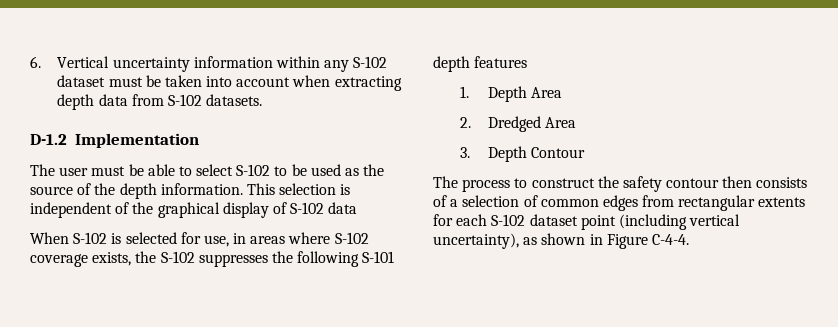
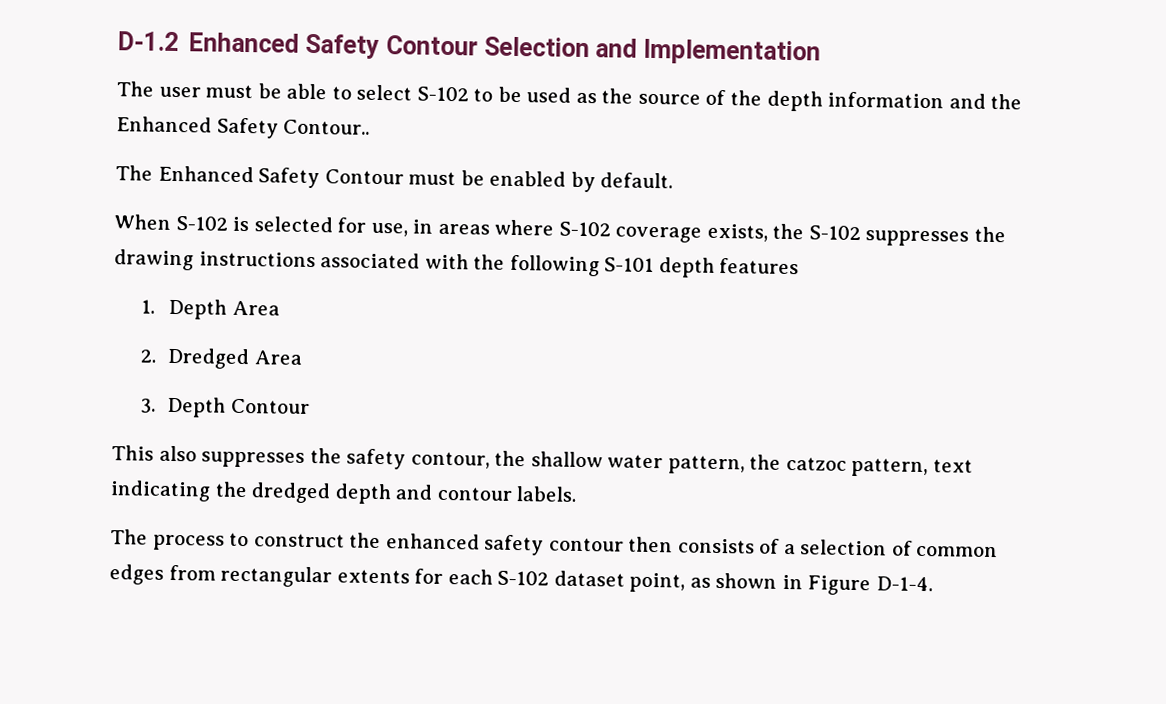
- 6. Vertical uncertainty information within any S-102 dataset must be taken into account when extracting depth data from S-102 datasets.
- D-1.2 Implementation
+ D-1.2 Enhanced Safety Contour Selection and Implementation
- The user must be able to select S-102 to be used as the source of the depth information. This selection is independent of the graphical display of S-102 data
+ The user must be able to select S-102 to be used as the source of the depth information and the Enhanced Safety Contour..
+ The Enhanced Safety Contour must be enabled by default.
- When S-102 is selected for use, in areas where S-102 coverage exists, the S-102 suppresses the following S-101 depth features
+ When S-102 is selected for use, in areas where S-102 coverage exists, the S-102 suppresses the drawing instructions associated with the following S-101 depth features
+ This also suppresses the safety contour, the shallow water pattern, the catzoc pattern, text indicating the dredged depth and contour labels.
- The process to construct the safety contour then consists of a selection of common edges from rectangular extents for each S-102 dataset point (including vertical uncertainty), as shown in Figure C-4-4.
+ The process to construct the enhanced safety contour then consists of a selection of common edges from rectangular extents for each S-102 dataset point, as shown in Figure D-1-4.

